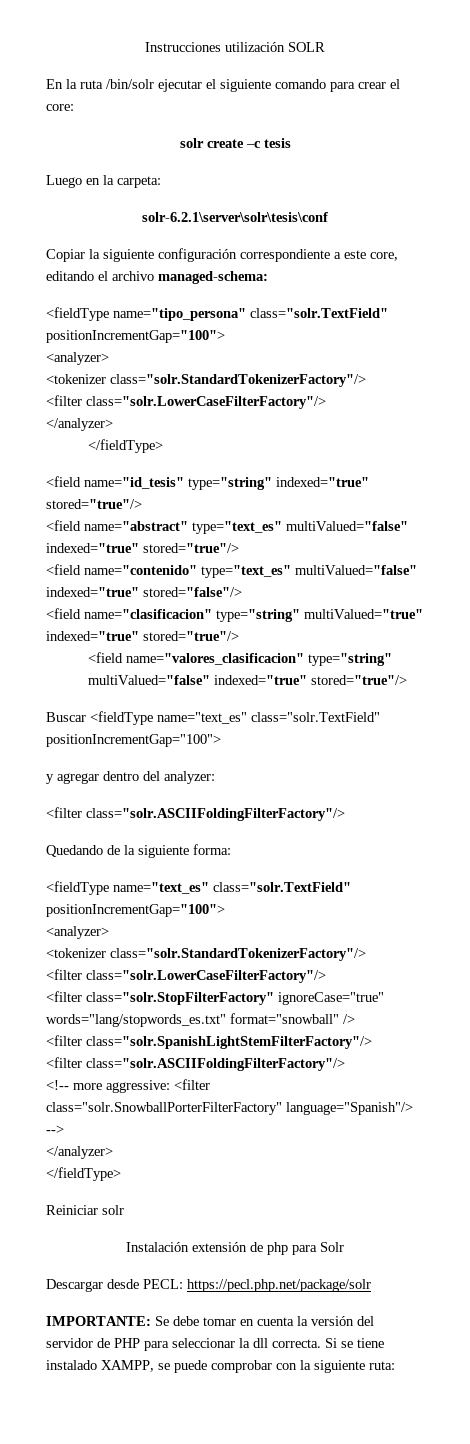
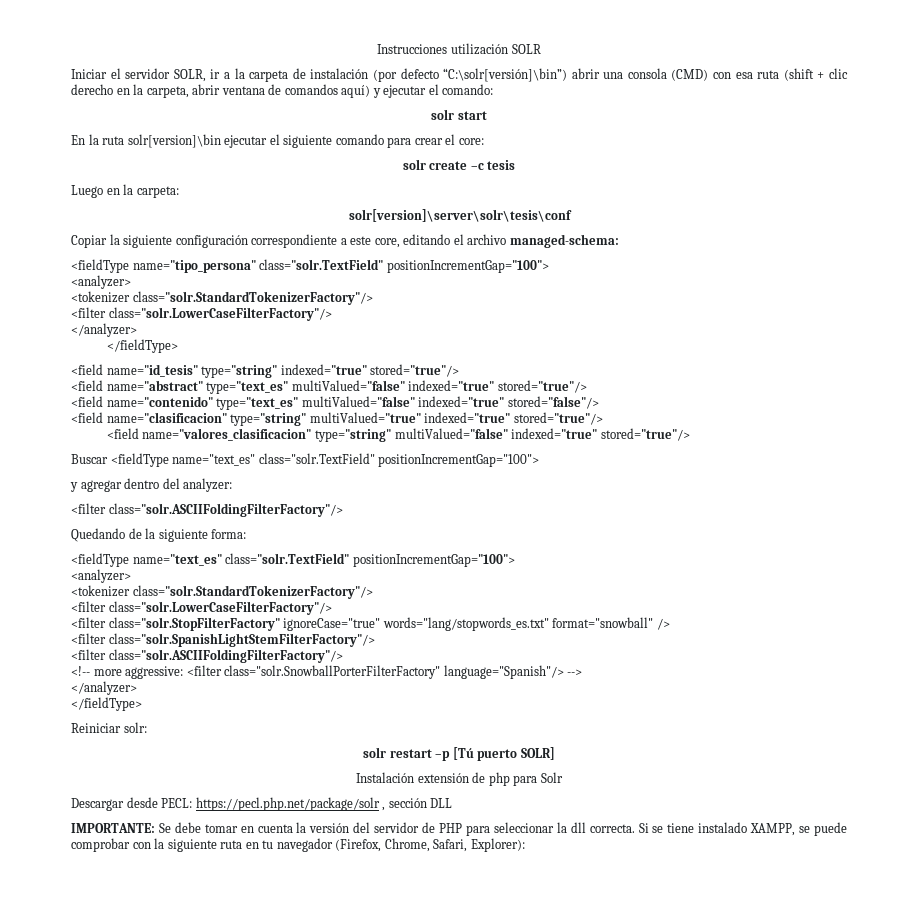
+ Iniciar el servidor SOLR, ir a la carpeta de instalación (por defecto “C:\solr[versión]\bin”) abrir una consola (CMD) con esa ruta (shift + clic derecho en la carpeta, abrir ventana de comandos aquí) y ejecutar el comando:
+ solr start
- En la ruta /bin/solr ejecutar el siguiente comando para crear el core:
+ En la ruta solr[version]\bin ejecutar el siguiente comando para crear el core:
- solr-6.2.1\server\solr\tesis\conf
+ solr[version]\server\solr\tesis\conf
- Reiniciar solr
+ Reiniciar solr:
+ solr restart –p [Tú puerto SOLR]
- Descargar desde PECL: https://pecl.php.net/package/solr
+ Descargar desde PECL: https://pecl.php.net/package/solr , sección DLL
- Si se tiene instalado XAMPP, se puede comprobar con la siguiente ruta:
+ Si se tiene instalado XAMPP, se puede comprobar con la siguiente ruta en tu navegador (Firefox, Chrome, Safari, Explorer):

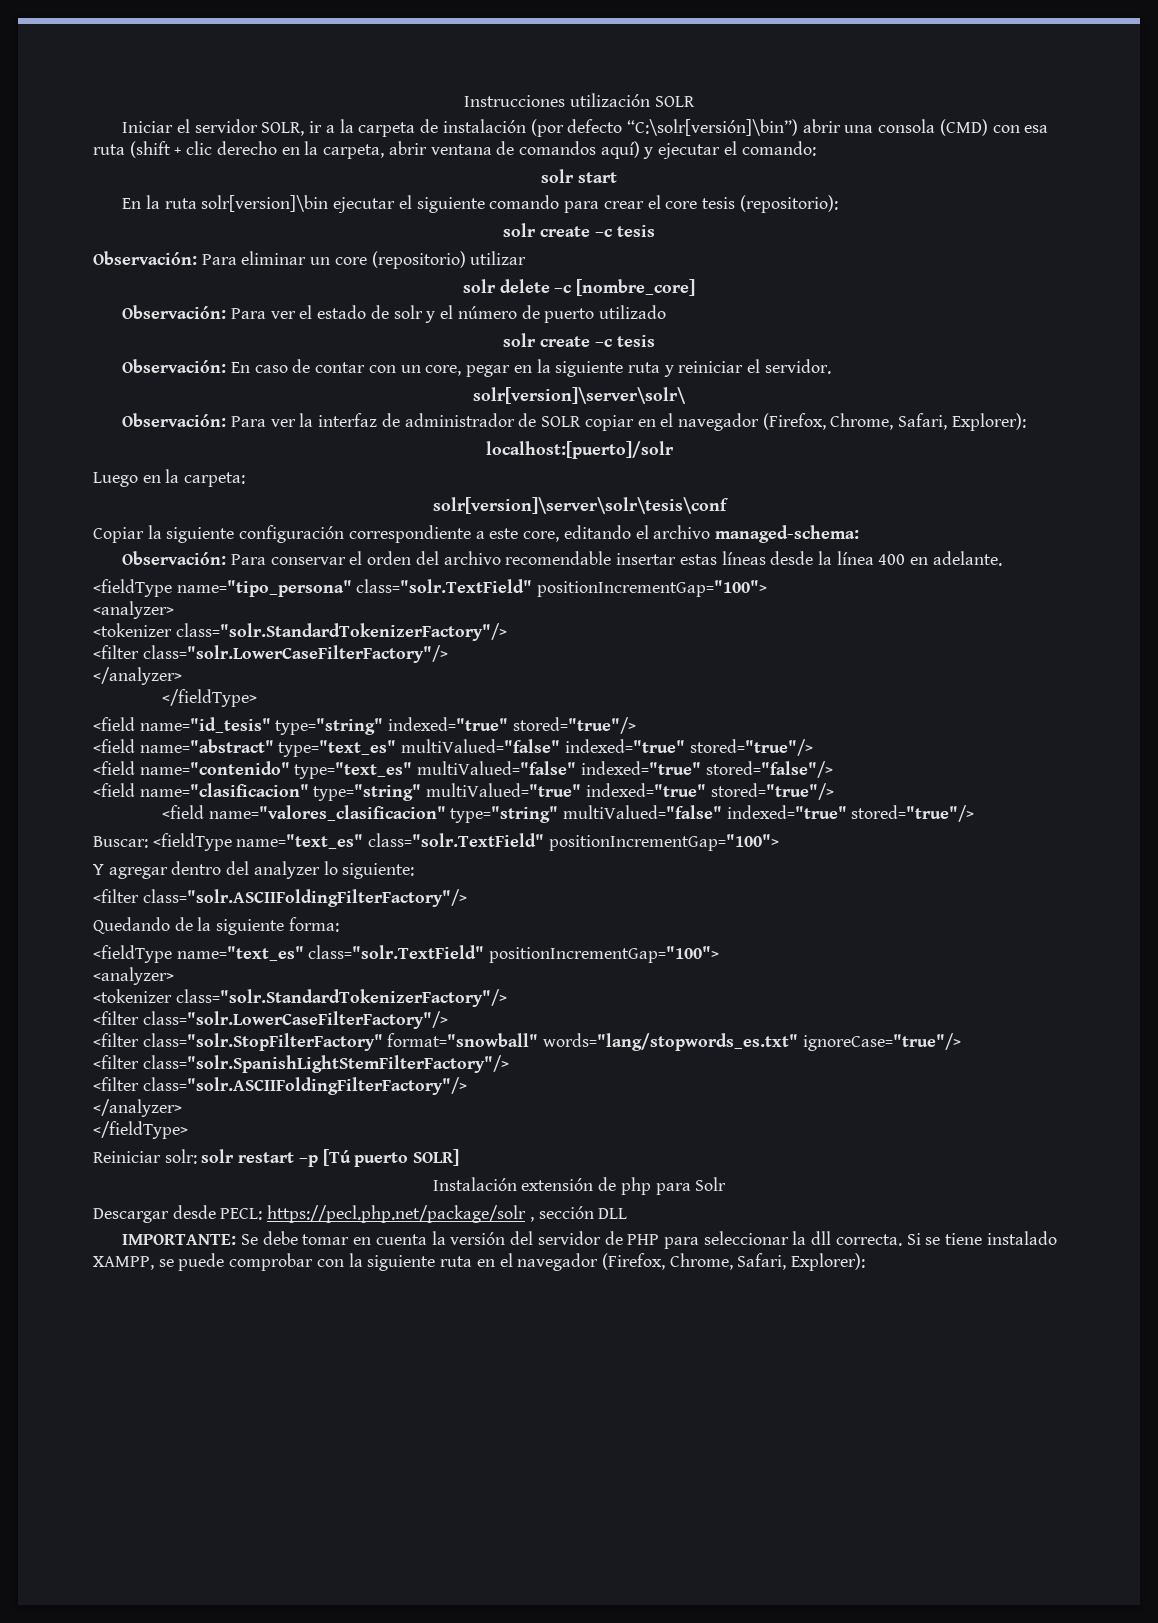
- En la ruta solr[version]\bin ejecutar el siguiente comando para crear el core:
+ En la ruta solr[version]\bin ejecutar el siguiente comando para crear el core tesis (repositorio):
  solr create –c tesis
+ Observación: Para eliminar un core (repositorio) utilizar
+ solr delete –c [nombre_core]
+ Observación: Para ver el estado de solr y el número de puerto utilizado
+ solr create –c tesis
+ Observación: En caso de contar con un core, pegar en la siguiente ruta y reiniciar el servidor.
+ solr[version]\server\solr\
+ Observación: Para ver la interfaz de administrador de SOLR copiar en el navegador (Firefox, Chrome, Safari, Explorer):
+ localhost:[puerto]/solr
+ Observación: Para conservar el orden del archivo recomendable insertar estas líneas desde la línea 400 en adelante.
- Buscar <fieldType name="text_es" class="solr.TextField" positionIncrementGap="100">
- y agregar dentro del analyzer:
+ Buscar: <fieldType name="text_es" class="solr.TextField" positionIncrementGap="100">
+ Y agregar dentro del analyzer lo siguiente:
- <filter class="solr.StopFilterFactory" ignoreCase="true" words="lang/stopwords_es.txt" format="snowball" />
+ <filter class="solr.StopFilterFactory" format="snowball" words="lang/stopwords_es.txt" ignoreCase="true"/>
- <!-- more aggressive: <filter class="solr.SnowballPorterFilterFactory" language="Spanish"/> -->
- Reiniciar solr:
- solr restart –p [Tú puerto SOLR]
+ Reiniciar solr: solr restart –p [Tú puerto SOLR]
- Si se tiene instalado XAMPP, se puede comprobar con la siguiente ruta en tu navegador (Firefox, Chrome, Safari, Explorer):
+ Si se tiene instalado XAMPP, se puede comprobar con la siguiente ruta en el navegador (Firefox, Chrome, Safari, Explorer):

